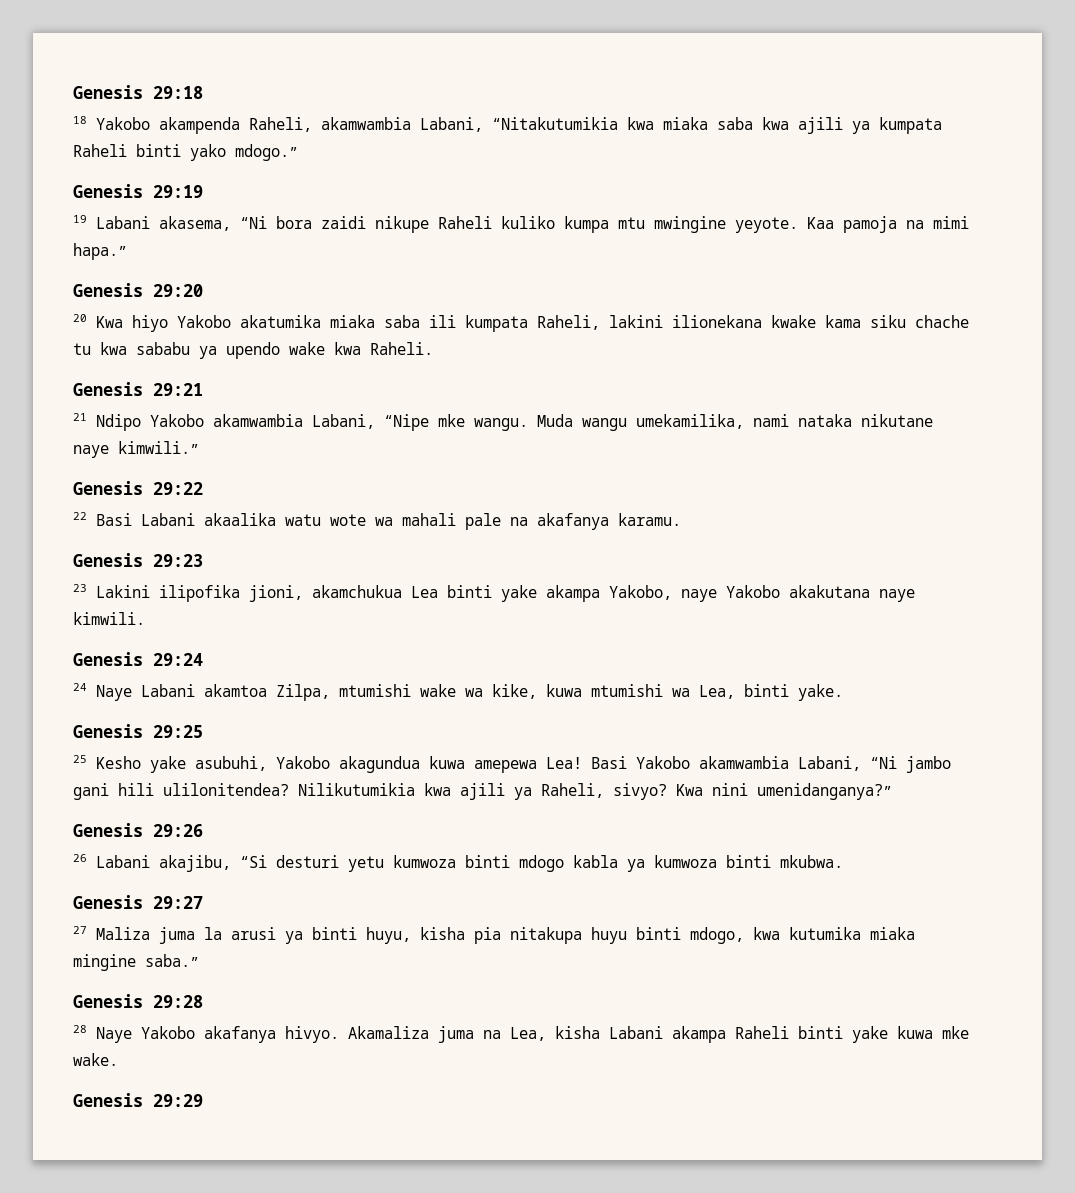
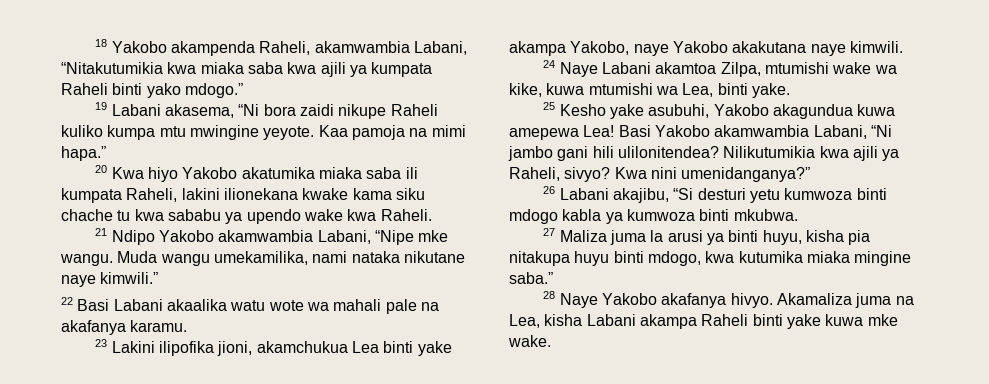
- Genesis 29:18
- Genesis 29:19
- Genesis 29:20
- Genesis 29:21
- Genesis 29:22
- Genesis 29:23
- Genesis 29:24
- Genesis 29:25
- Genesis 29:26
- Genesis 29:27
- Genesis 29:28
- Genesis 29:29

